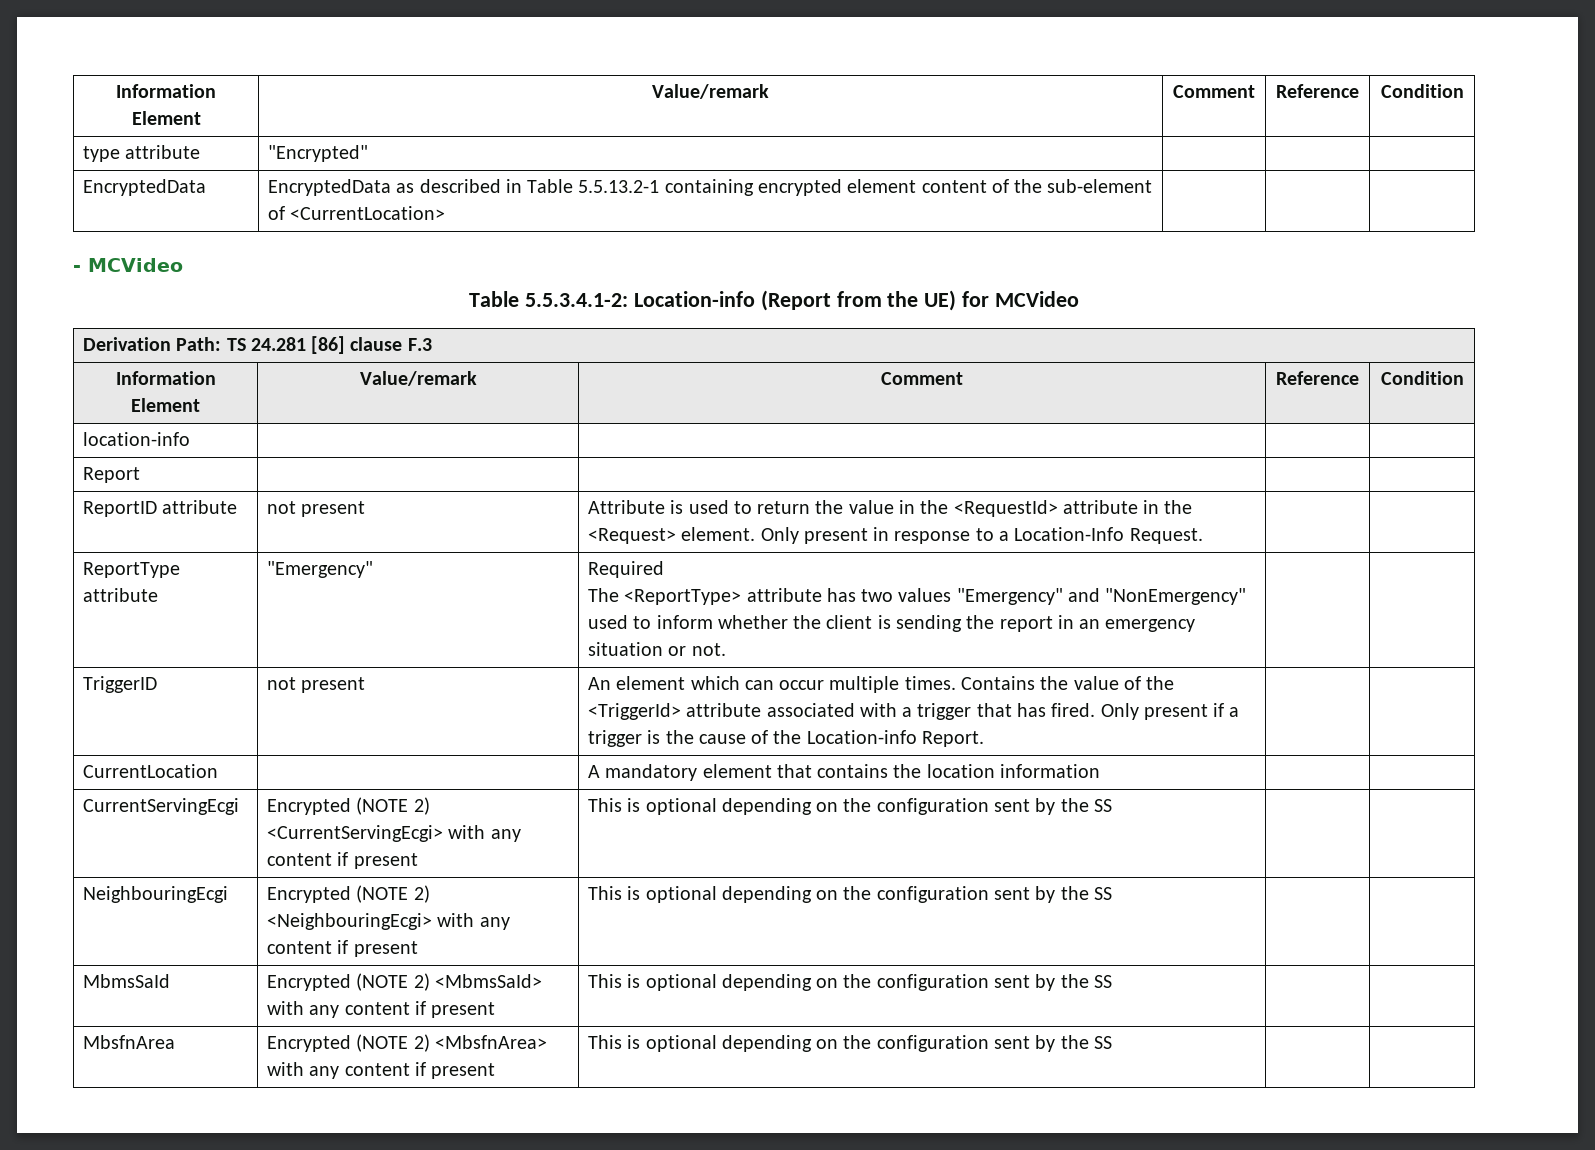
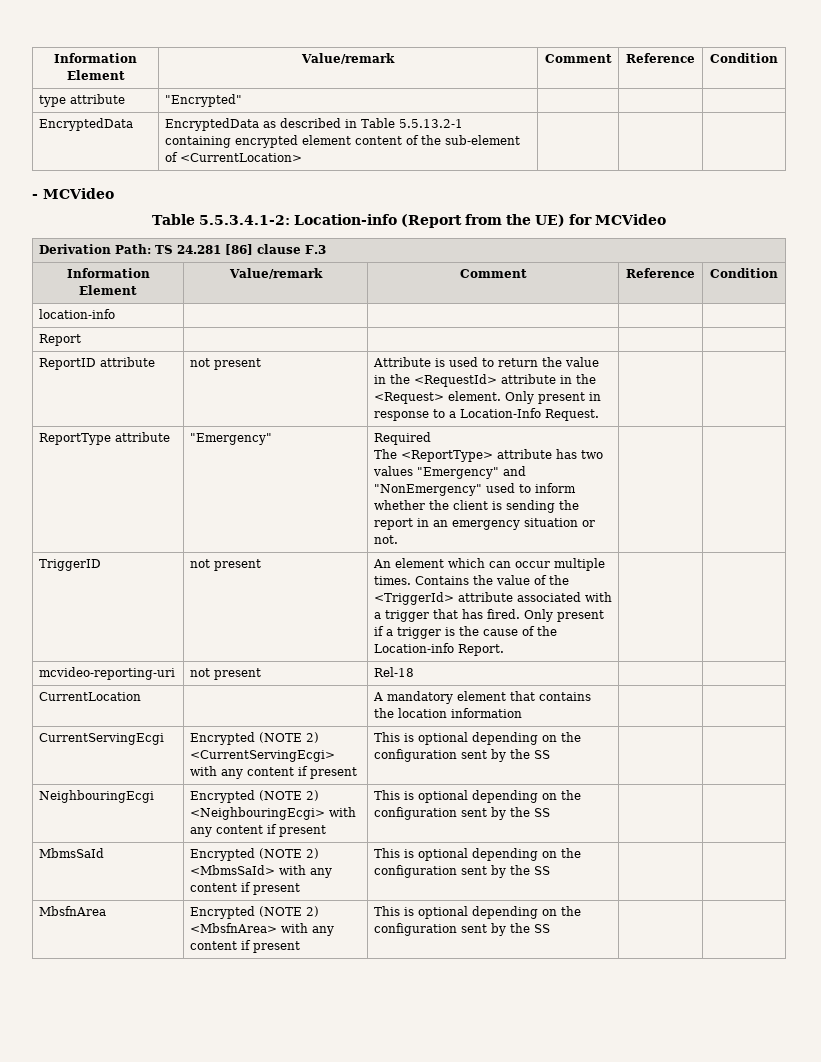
+ mcvideo-reporting-uri | not present | Rel-18 | |

